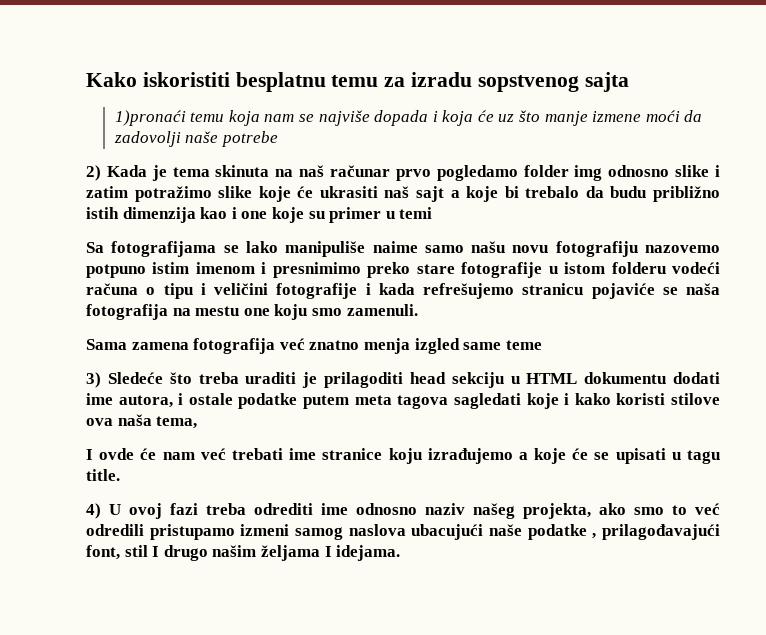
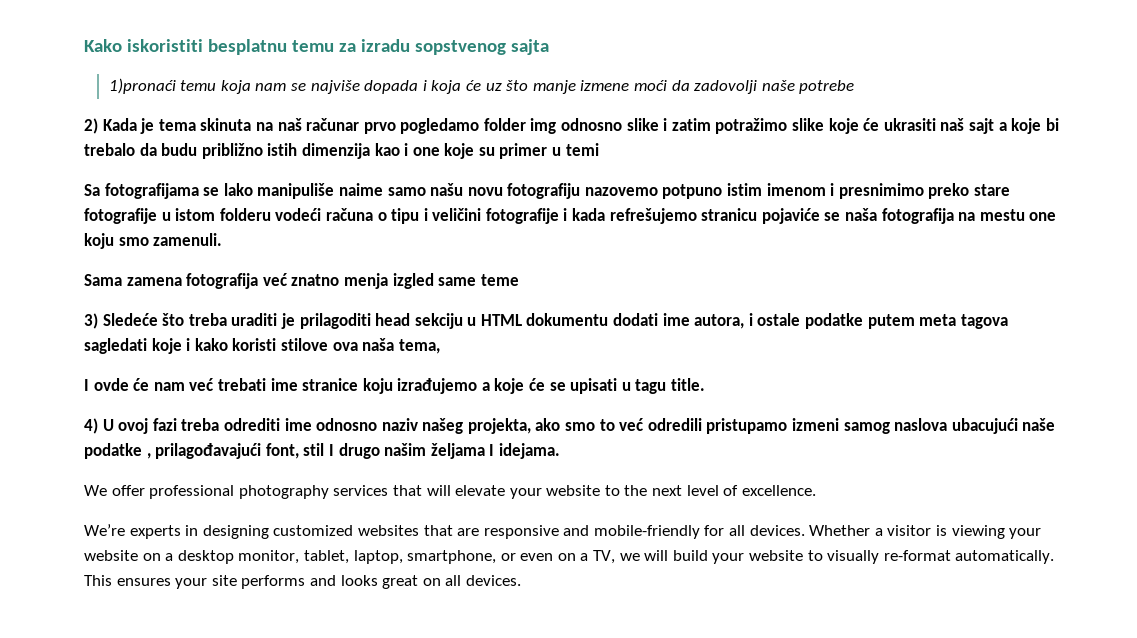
+ We offer professional photography services that will elevate your website to the next level of excellence.
+ We’re experts in designing customized websites that are responsive and mobile-friendly for all devices. Whether a visitor is viewing your website on a desktop monitor, tablet, laptop, smartphone, or even on a TV, we will build your website to visually re-format automatically. This ensures your site performs and looks great on all devices.

